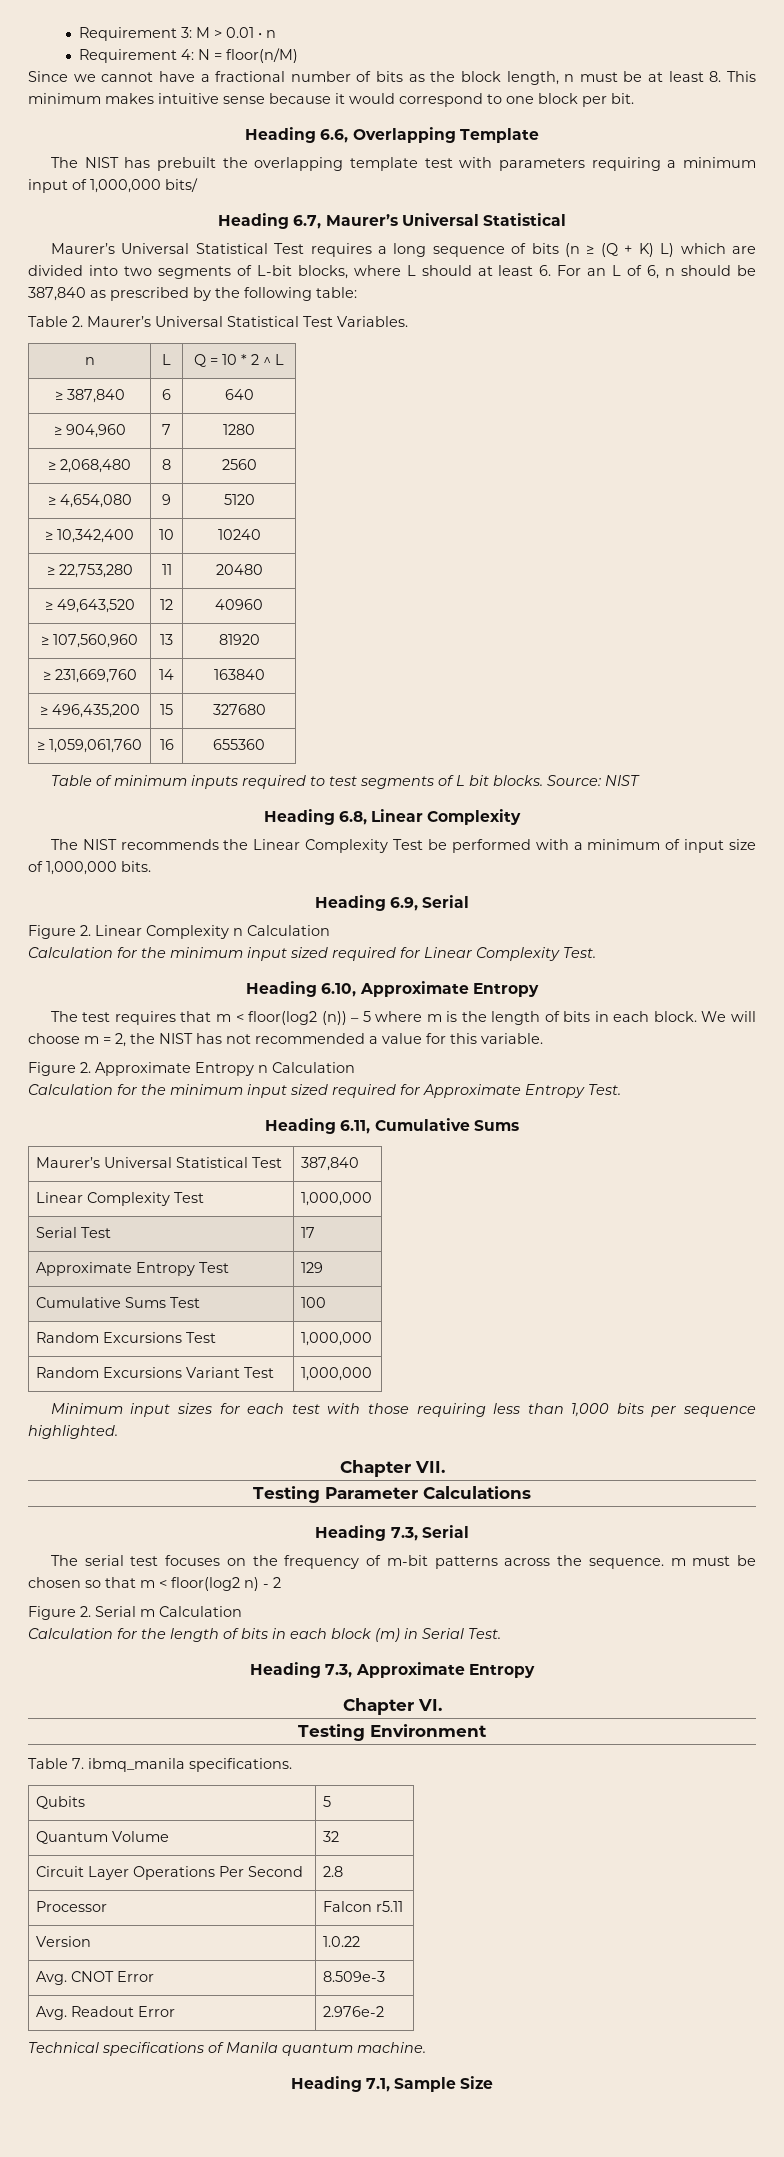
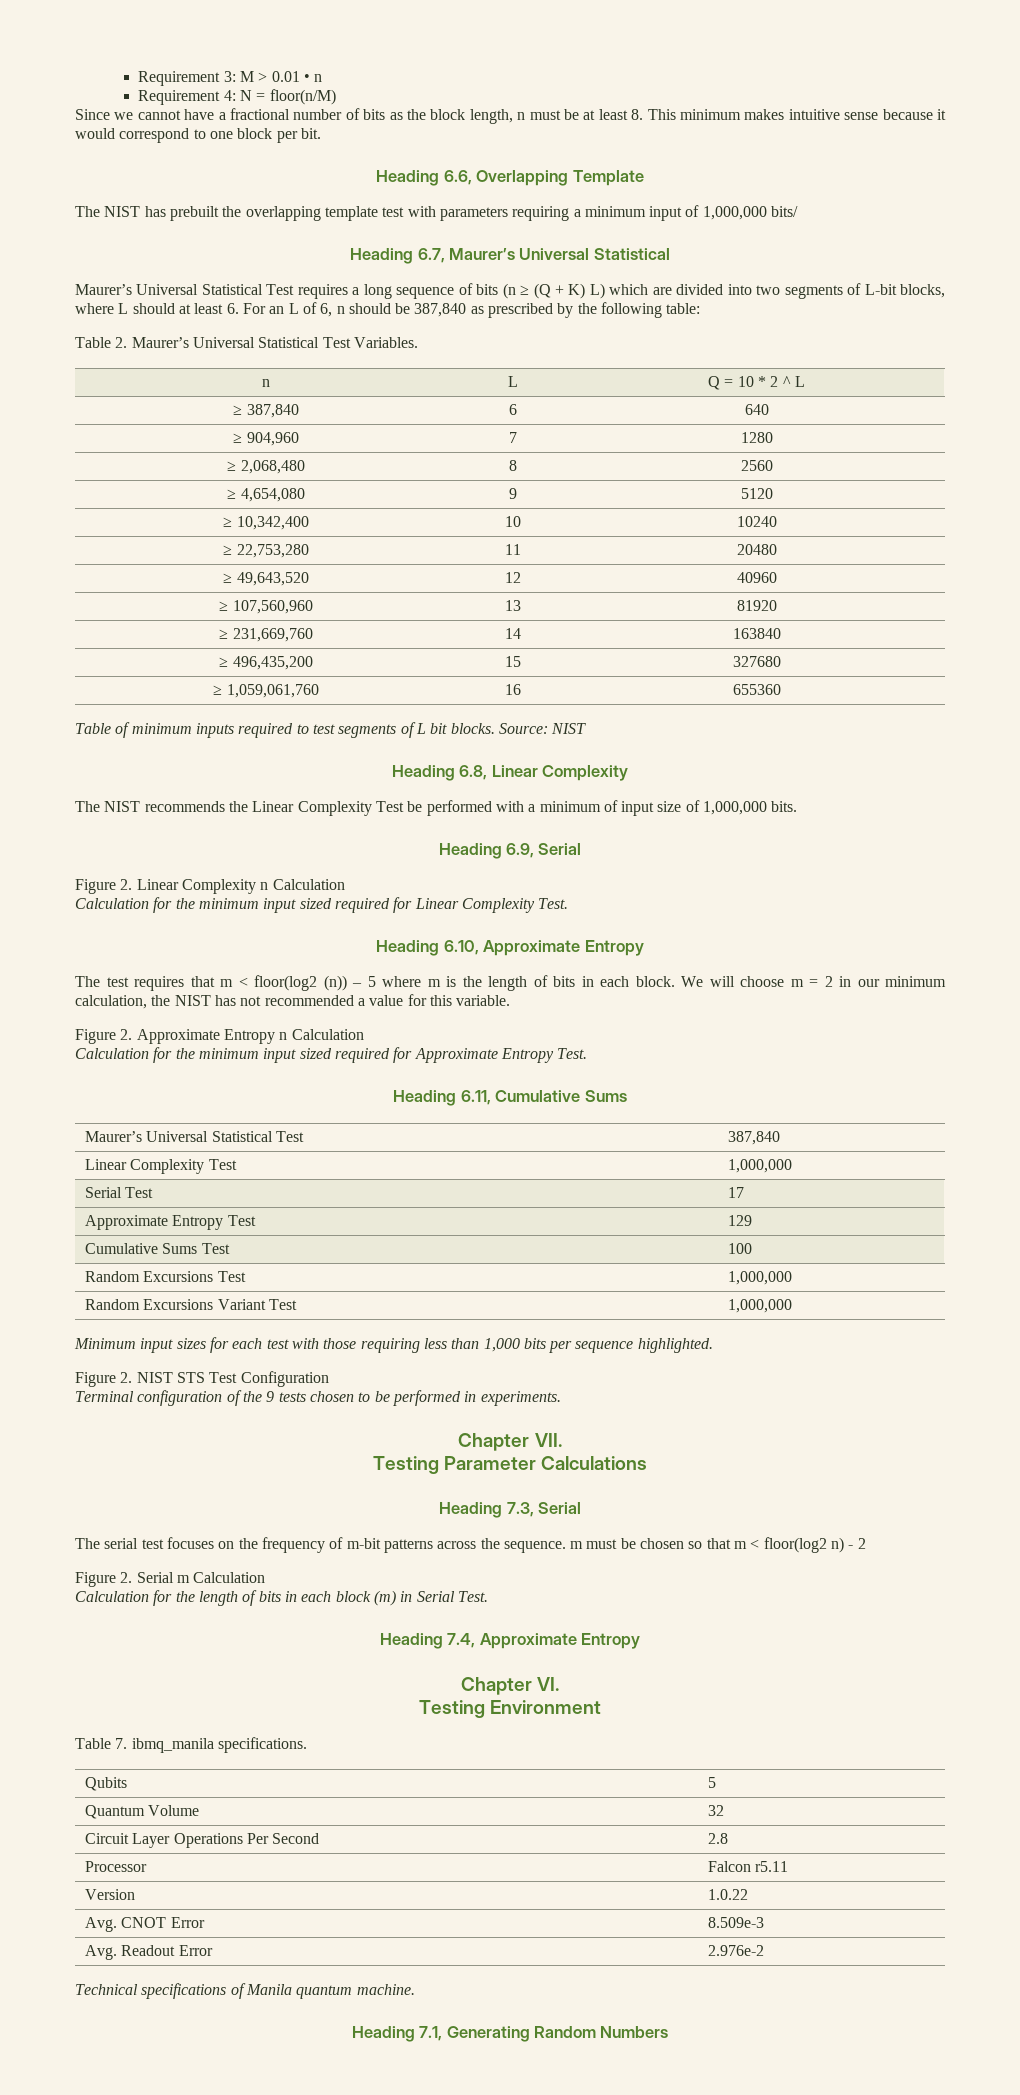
- We will choose m = 2, the NIST has not recommended a value for this variable.
+ We will choose m = 2 in our minimum calculation, the NIST has not recommended a value for this variable.
+ Figure 2. NIST STS Test Configuration
+ Terminal configuration of the 9 tests chosen to be performed in experiments.
- Heading 7.3, Approximate Entropy
+ Heading 7.4, Approximate Entropy
- Heading 7.1, Sample Size
+ Heading 7.1, Generating Random Numbers

